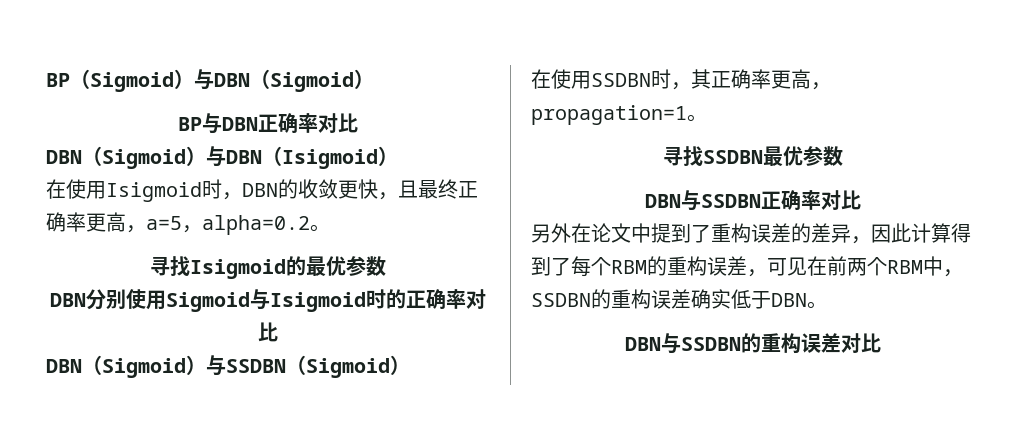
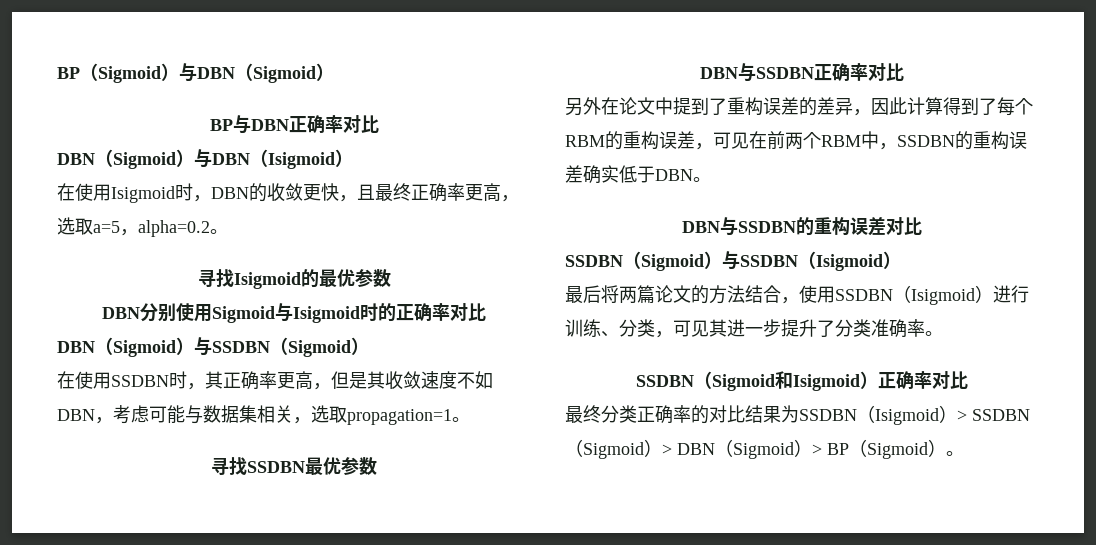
- 在使用Isigmoid时，DBN的收敛更快，且最终正确率更高，a=5，alpha=0.2。
+ 在使用Isigmoid时，DBN的收敛更快，且最终正确率更高，选取a=5，alpha=0.2。
- 在使用SSDBN时，其正确率更高，propagation=1。
+ 在使用SSDBN时，其正确率更高，但是其收敛速度不如DBN，考虑可能与数据集相关，选取propagation=1。
+ SSDBN（Sigmoid）与SSDBN（Isigmoid）
+ 最后将两篇论文的方法结合，使用SSDBN（Isigmoid）进行训练、分类，可见其进一步提升了分类准确率。
+ SSDBN（Sigmoid和Isigmoid）正确率对比
+ 最终分类正确率的对比结果为SSDBN（Isigmoid）> SSDBN（Sigmoid）> DBN（Sigmoid）> BP（Sigmoid）。

